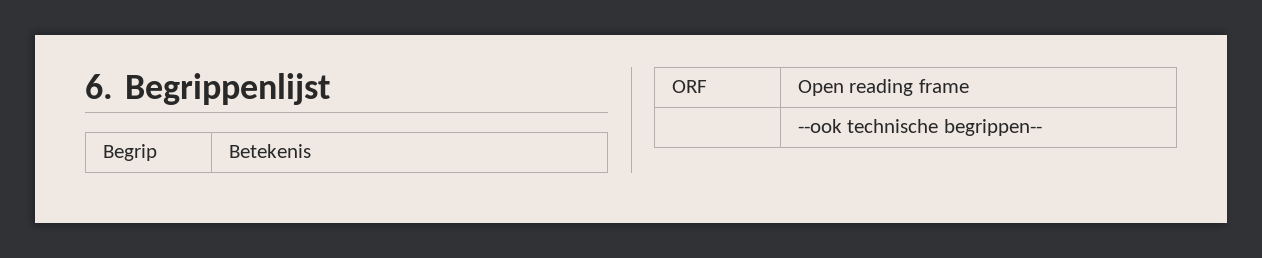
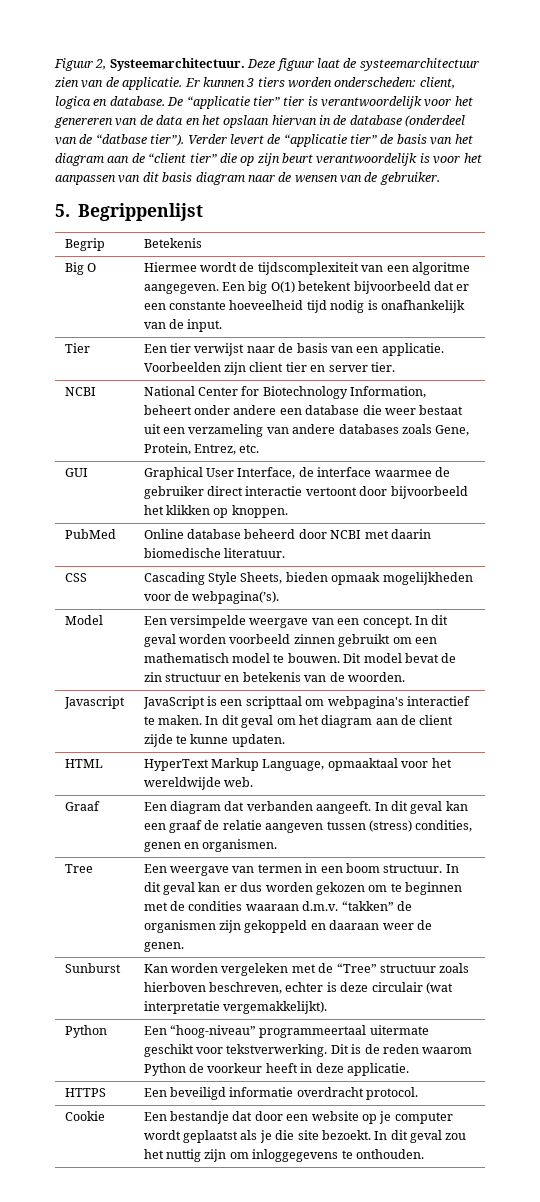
- 6. Begrippenlijst
+ Figuur 2, Systeemarchitectuur. Deze figuur laat de systeemarchitectuur zien van de applicatie. Er kunnen 3 tiers worden onderscheden: client, logica en database. De “applicatie tier” tier is verantwoordelijk voor het genereren van de data en het opslaan hiervan in de database (onderdeel van de “datbase tier”). Verder levert de “applicatie tier” de basis van het diagram aan de “client tier” die op zijn beurt verantwoordelijk is voor het aanpassen van dit basis diagram naar de wensen van de gebruiker.
+ 5. Begrippenlijst
  Begrip | Betekenis
- ORF | Open reading frame
- | --ook technische begrippen--
+ Big O | Hiermee wordt de tijdscomplexiteit van een algoritme aangegeven. Een big O(1) betekent bijvoorbeeld dat er een constante hoeveelheid tijd nodig is onafhankelijk van de input.
+ Tier | Een tier verwijst naar de basis van een applicatie. Voorbeelden zijn client tier en server tier.
+ NCBI | National Center for Biotechnology Information, beheert onder andere een database die weer bestaat uit een verzameling van andere databases zoals Gene, Protein, Entrez, etc.
+ GUI | Graphical User Interface, de interface waarmee de gebruiker direct interactie vertoont door bijvoorbeeld het klikken op knoppen.
+ PubMed | Online database beheerd door NCBI met daarin biomedische literatuur.
+ CSS | Cascading Style Sheets, bieden opmaak mogelijkheden voor de webpagina(’s).
+ Model | Een versimpelde weergave van een concept. In dit geval worden voorbeeld zinnen gebruikt om een mathematisch model te bouwen. Dit model bevat de zin structuur en betekenis van de woorden.
+ Javascript | JavaScript is een scripttaal om webpagina's interactief te maken. In dit geval om het diagram aan de client zijde te kunne updaten.
+ HTML | HyperText Markup Language, opmaaktaal voor het wereldwijde web.
+ Graaf | Een diagram dat verbanden aangeeft. In dit geval kan een graaf de relatie aangeven tussen (stress) condities, genen en organismen.
+ Tree | Een weergave van termen in een boom structuur. In dit geval kan er dus worden gekozen om te beginnen met de condities waaraan d.m.v. “takken” de organismen zijn gekoppeld en daaraan weer de genen.
+ Sunburst | Kan worden vergeleken met de “Tree” structuur zoals hierboven beschreven, echter is deze circulair (wat interpretatie vergemakkelijkt).
+ Python | Een “hoog-niveau” programmeertaal uitermate geschikt voor tekstverwerking. Dit is de reden waarom Python de voorkeur heeft in deze applicatie.
+ HTTPS | Een beveiligd informatie overdracht protocol.
+ Cookie | Een bestandje dat door een website op je computer wordt geplaatst als je die site bezoekt. In dit geval zou het nuttig zijn om inloggegevens te onthouden.

